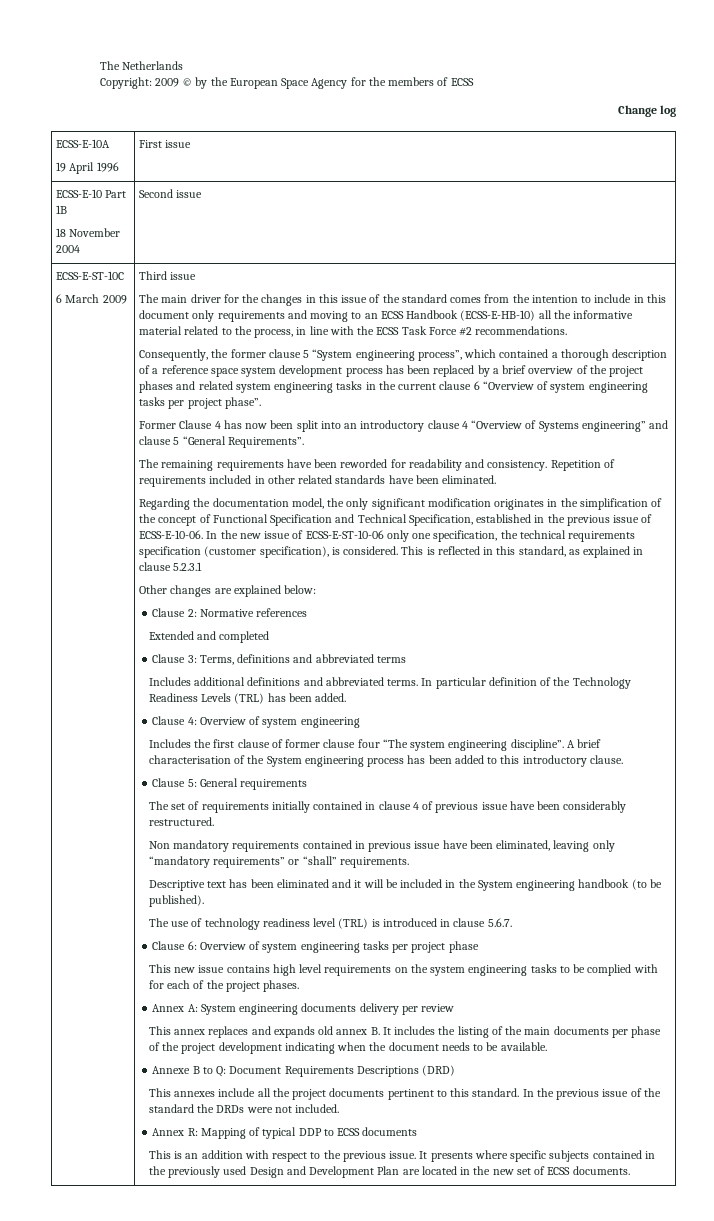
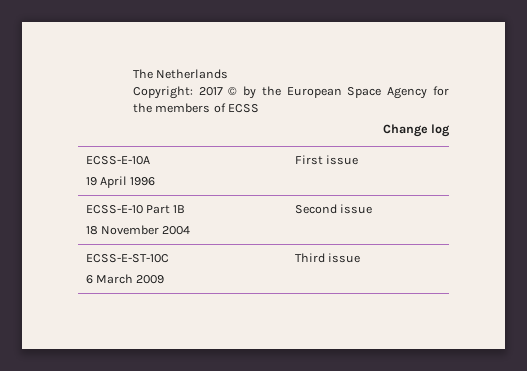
- Copyright: 2009 © by the European Space Agency for the members of ECSS
+ Copyright: 2017 © by the European Space Agency for the members of ECSS
- The main driver for the changes in this issue of the standard comes from the intention to include in this document only requirements and moving to an ECSS Handbook (ECSS-E-HB-10) all the informative material related to the process, in line with the ECSS Task Force #2 recommendations.
- Consequently, the former clause 5 “System engineering process”, which contained a thorough description of a reference space system development process has been replaced by a brief overview of the project phases and related system engineering tasks in the current clause 6 “Overview of system engineering tasks per project phase”.
- Former Clause 4 has now been split into an introductory clause 4 “Overview of Systems engineering” and clause 5 “General Requirements”.
- The remaining requirements have been reworded for readability and consistency. Repetition of requirements included in other related standards have been eliminated.
- Regarding the documentation model, the only significant modification originates in the simplification of the concept of Functional Specification and Technical Specification, established in the previous issue of ECSS-E-10-06. In the new issue of ECSS-E-ST-10-06 only one specification, the technical requirements specification (customer specification), is considered. This is reflected in this standard, as explained in clause 5.2.3.1
- Other changes are explained below:
- Clause 2: Normative references
- Extended and completed
- Clause 3: Terms, definitions and abbreviated terms
- Includes additional definitions and abbreviated terms. In particular definition of the Technology Readiness Levels (TRL) has been added.
- Clause 4: Overview of system engineering
- Includes the first clause of former clause four “The system engineering discipline”. A brief characterisation of the System engineering process has been added to this introductory clause.
- Clause 5: General requirements
- The set of requirements initially contained in clause 4 of previous issue have been considerably restructured.
- Non mandatory requirements contained in previous issue have been eliminated, leaving only “mandatory requirements” or “shall” requirements.
- Descriptive text has been eliminated and it will be included in the System engineering handbook (to be published).
- The use of technology readiness level (TRL) is introduced in clause 5.6.7.
- Clause 6: Overview of system engineering tasks per project phase
- This new issue contains high level requirements on the system engineering tasks to be complied with for each of the project phases.
- Annex A: System engineering documents delivery per review
- This annex replaces and expands old annex B. It includes the listing of the main documents per phase of the project development indicating when the document needs to be available.
- Annexe B to Q: Document Requirements Descriptions (DRD)
- This annexes include all the project documents pertinent to this standard. In the previous issue of the standard the DRDs were not included.
- Annex R: Mapping of typical DDP to ECSS documents
- This is an addition with respect to the previous issue. It presents where specific subjects contained in the previously used Design and Development Plan are located in the new set of ECSS documents.

